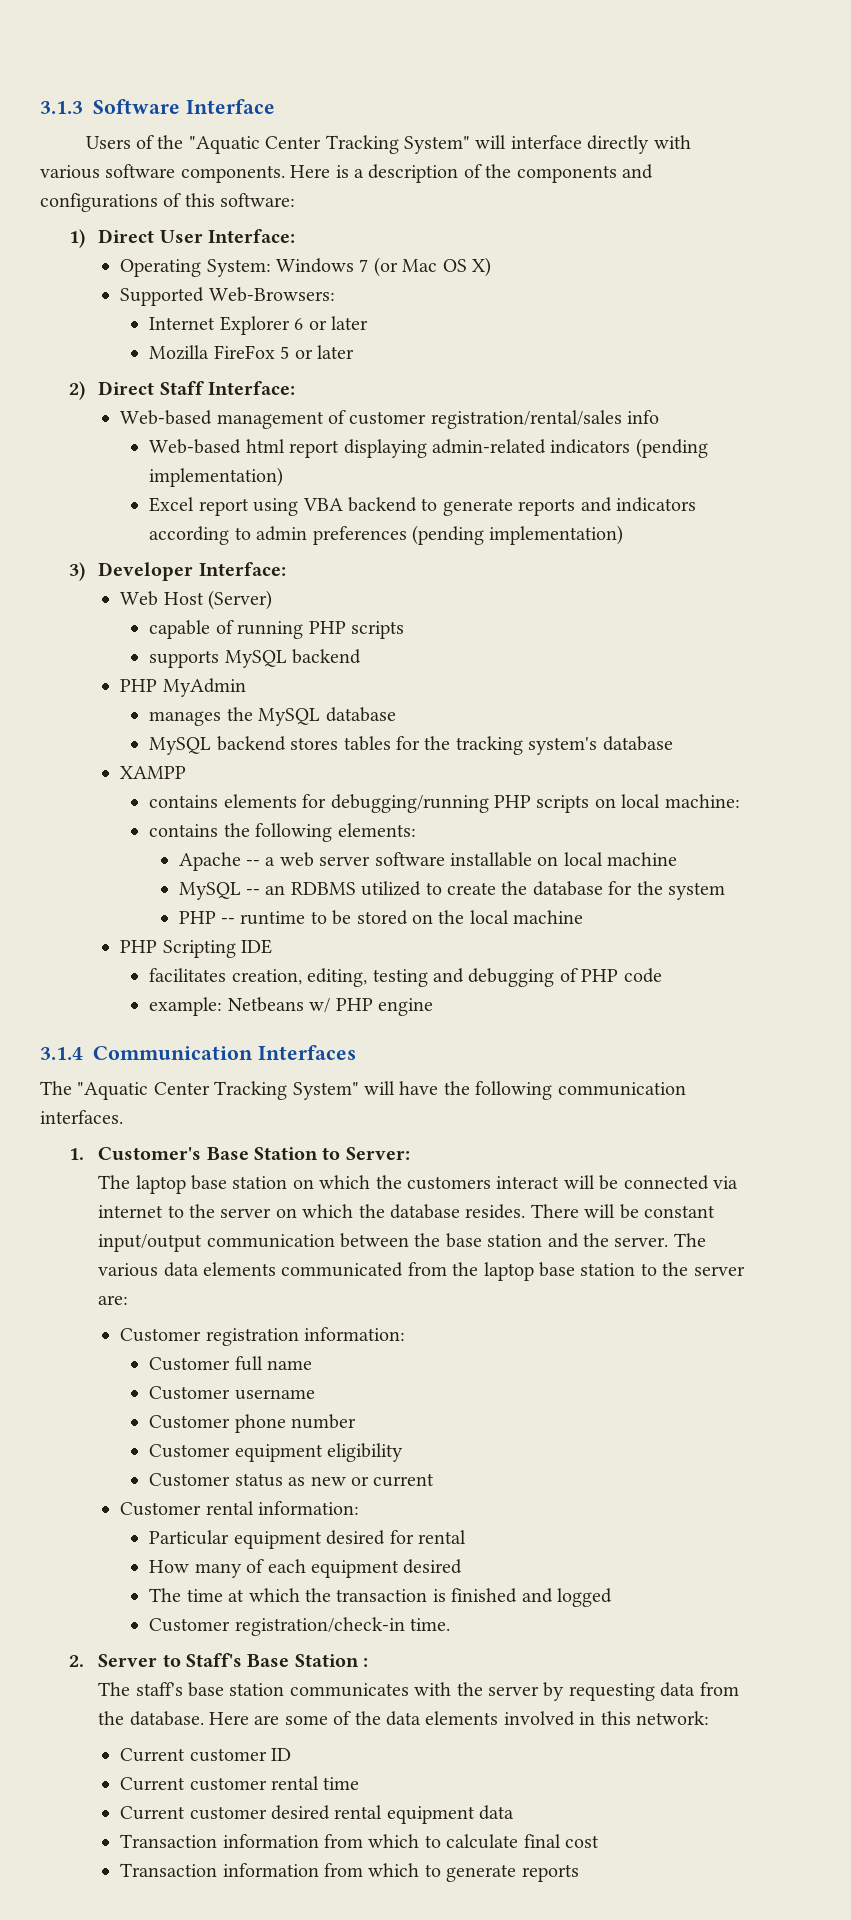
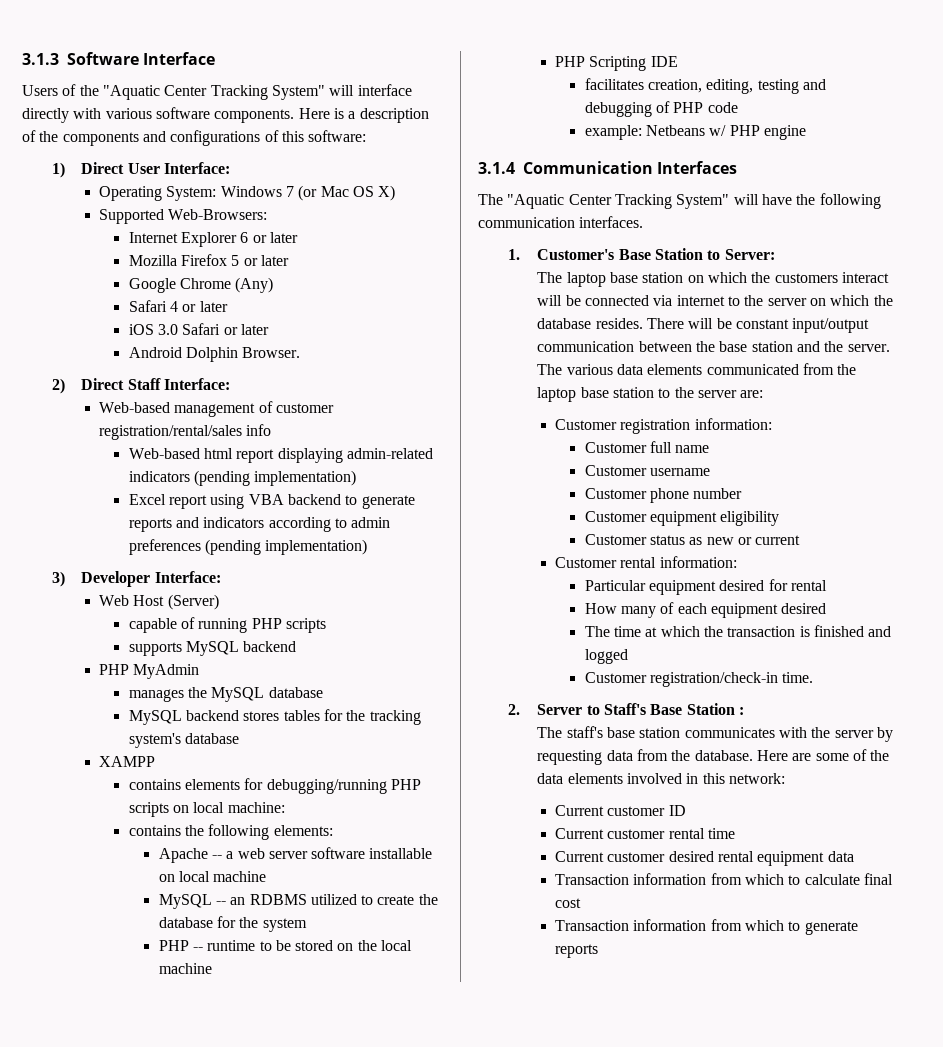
- Mozilla FireFox 5 or later
+ Mozilla Firefox 5 or later
+ Google Chrome (Any)
+ Safari 4 or later
+ iOS 3.0 Safari or later
+ Android Dolphin Browser.

